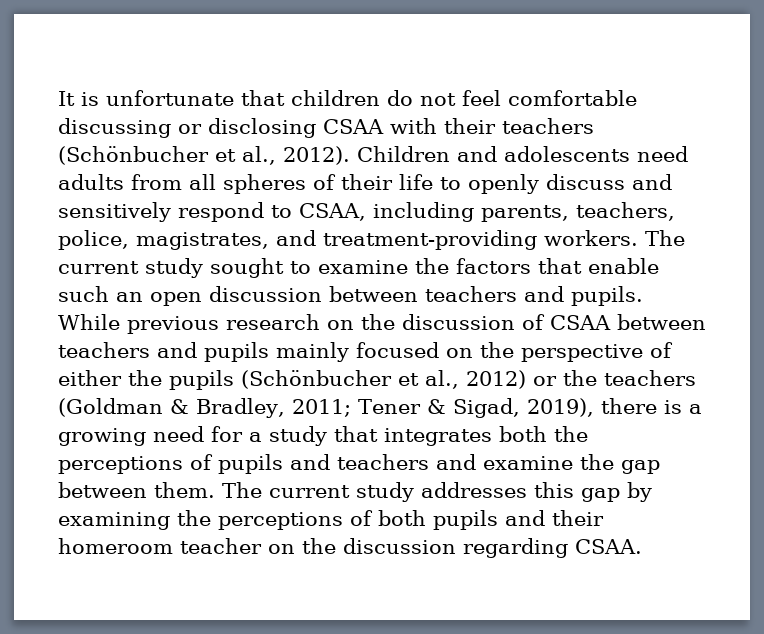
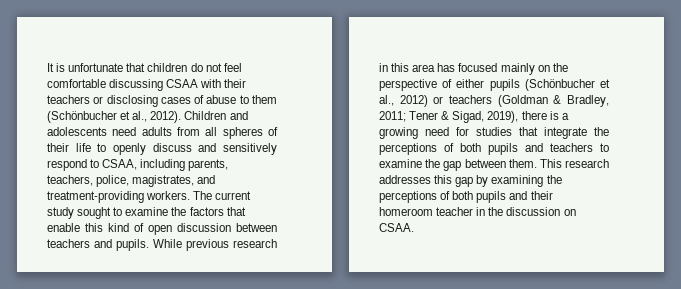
- It is unfortunate that children do not feel comfortable discussing or disclosing CSAA with their teachers (Schönbucher et al., 2012).
+ It is unfortunate that children do not feel comfortable discussing CSAA with their teachers or disclosing cases of abuse to them (Schönbucher et al., 2012).
- The current study sought to examine the factors that enable such an open discussion between teachers and pupils.
+ The current study sought to examine the factors that enable this kind of open discussion between teachers and pupils.
- While previous research on the discussion of CSAA between teachers and pupils mainly focused on the perspective of either the pupils (Schönbucher et al., 2012) or the teachers (Goldman & Bradley, 2011; Tener & Sigad, 2019), there is a growing need for a study that integrates both the perceptions of pupils and teachers and examine the gap between them.
+ While previous research in this area has focused mainly on the perspective of either pupils (Schönbucher et al., 2012) or teachers (Goldman & Bradley, 2011; Tener & Sigad, 2019), there is a growing need for studies that integrate the perceptions of both pupils and teachers to examine the gap between them.
- The current study addresses this gap by examining the perceptions of both pupils and their homeroom teacher on the discussion regarding CSAA.
+ This research addresses this gap by examining the perceptions of both pupils and their homeroom teacher in the discussion on CSAA.

